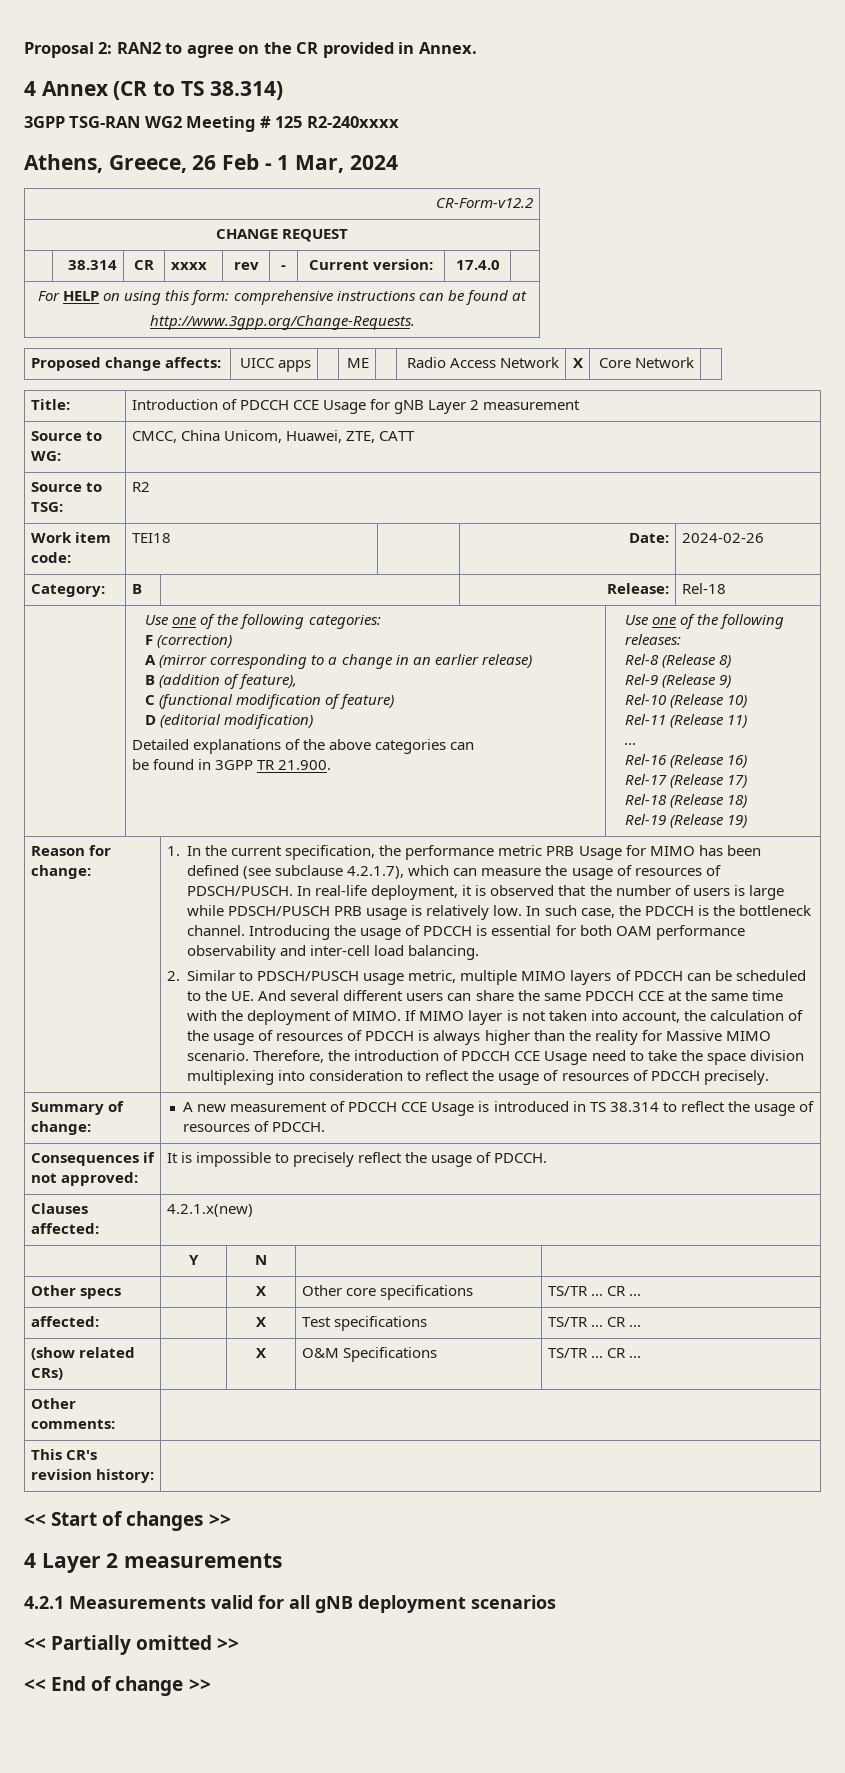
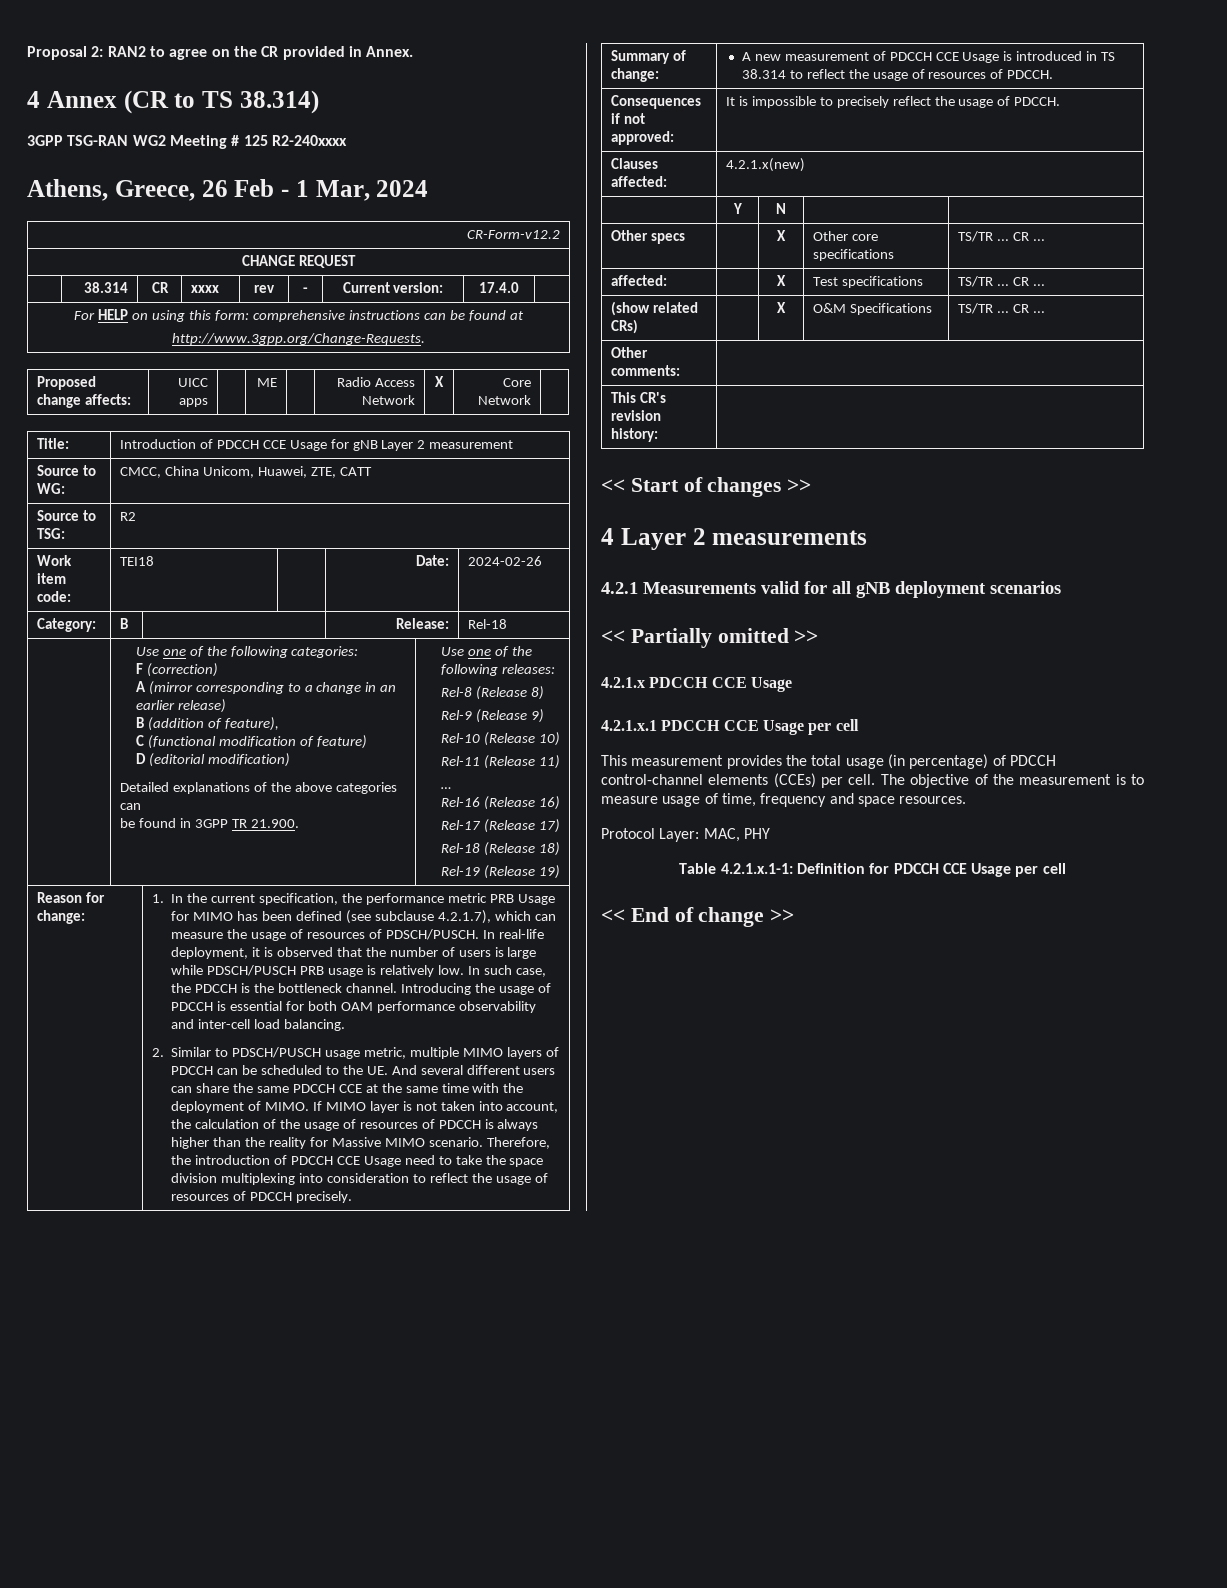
+ 4.2.1.x PDCCH CCE Usage
+ 4.2.1.x.1 PDCCH CCE Usage per cell
+ This measurement provides the total usage (in percentage) of PDCCH control-channel elements (CCEs) per cell. The objective of the measurement is to measure usage of time, frequency and space resources.
+ Protocol Layer: MAC, PHY
+ Table 4.2.1.x.1-1: Definition for PDCCH CCE Usage per cell

